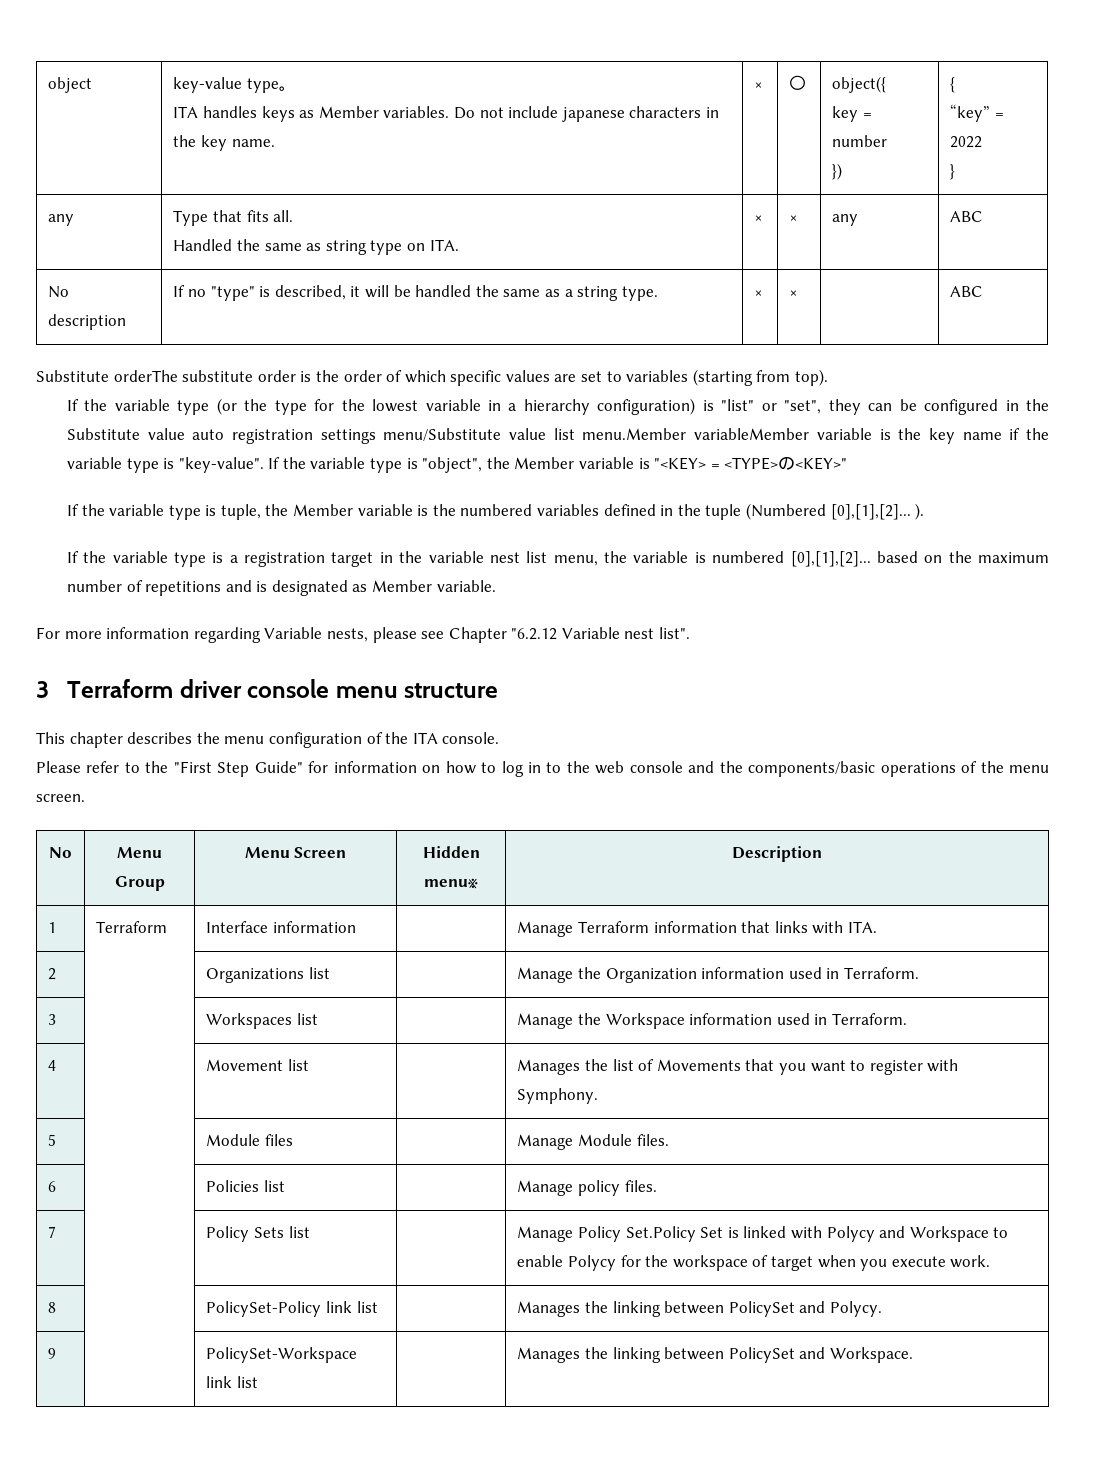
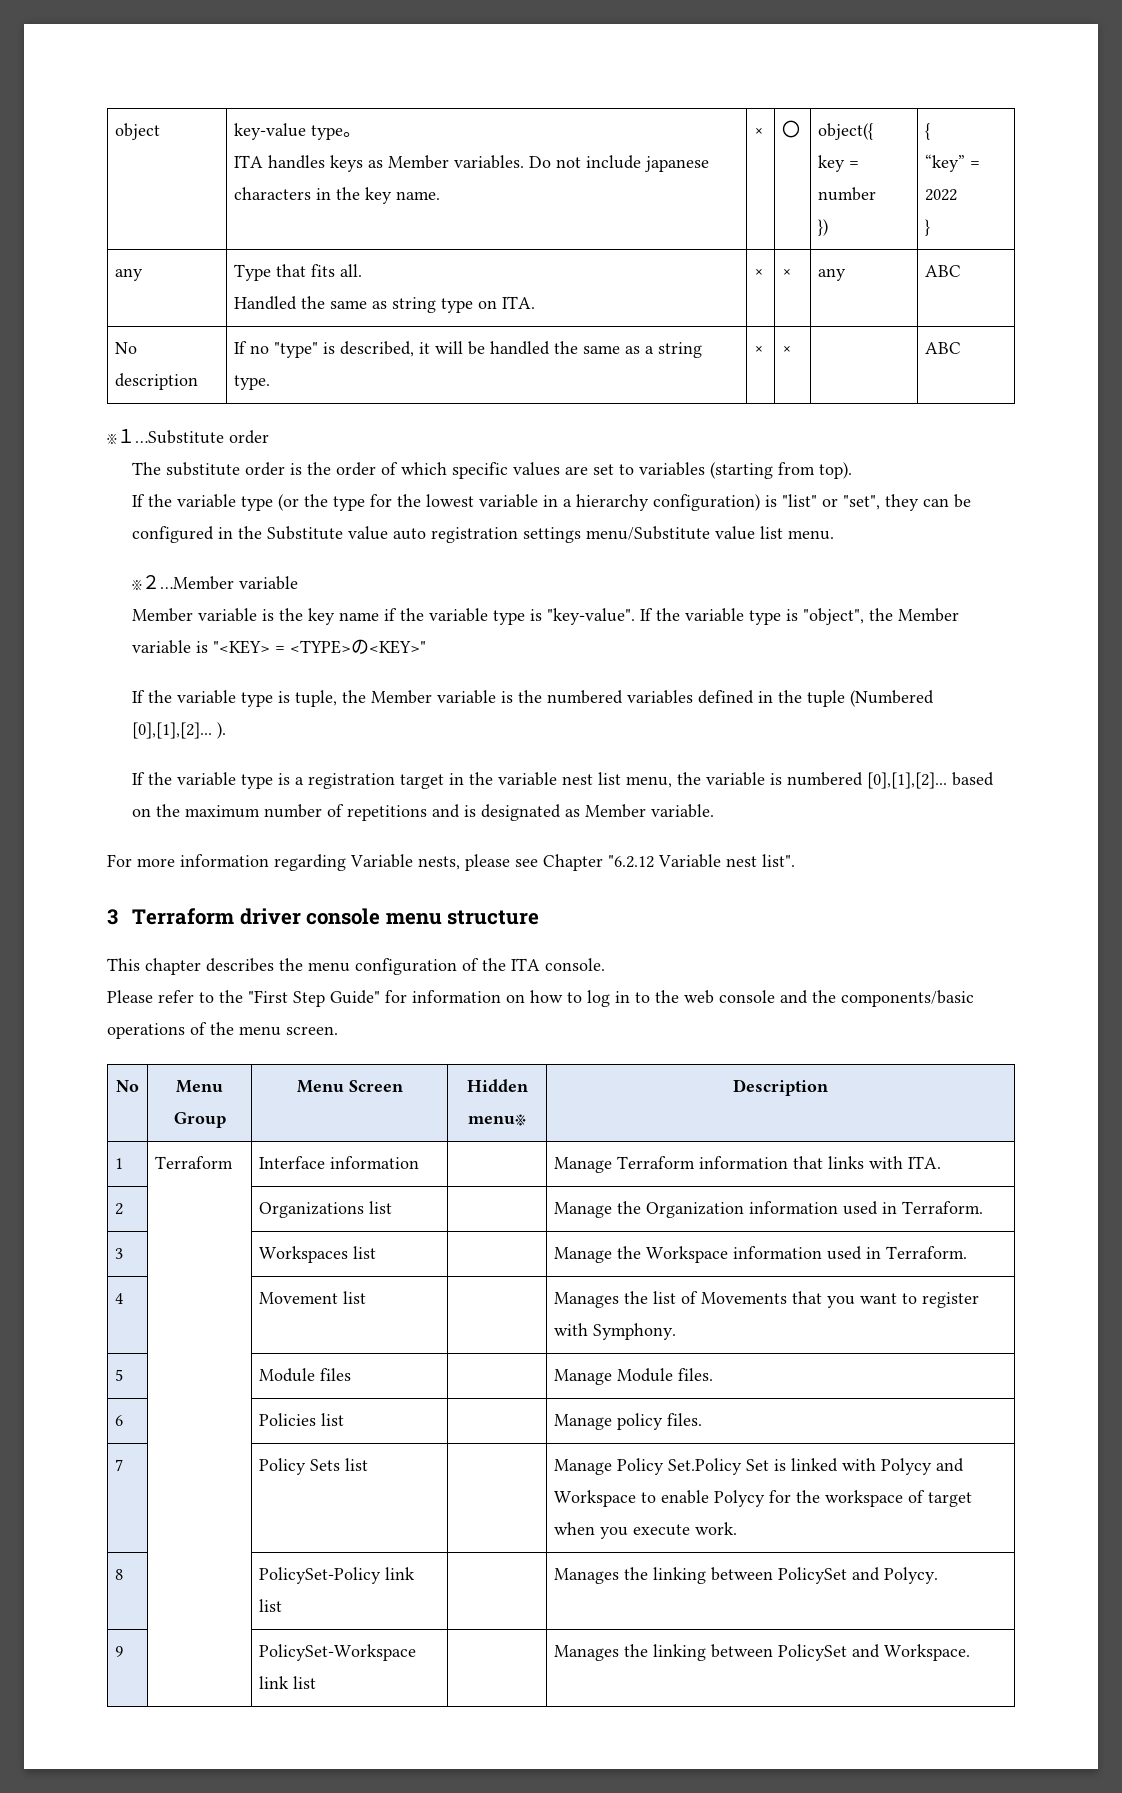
- Substitute orderThe substitute order is the order of which specific values are set to variables (starting from top).
+ ※１…Substitute order
+ The substitute order is the order of which specific values are set to variables (starting from top).
- If the variable type (or the type for the lowest variable in a hierarchy configuration) is "list" or "set", they can be configured in the Substitute value auto registration settings menu/Substitute value list menu.Member variableMember variable is the key name if the variable type is "key-value".
+ If the variable type (or the type for the lowest variable in a hierarchy configuration) is "list" or "set", they can be configured in the Substitute value auto registration settings menu/Substitute value list menu.
+ ※２…Member variable
+ Member variable is the key name if the variable type is "key-value".

